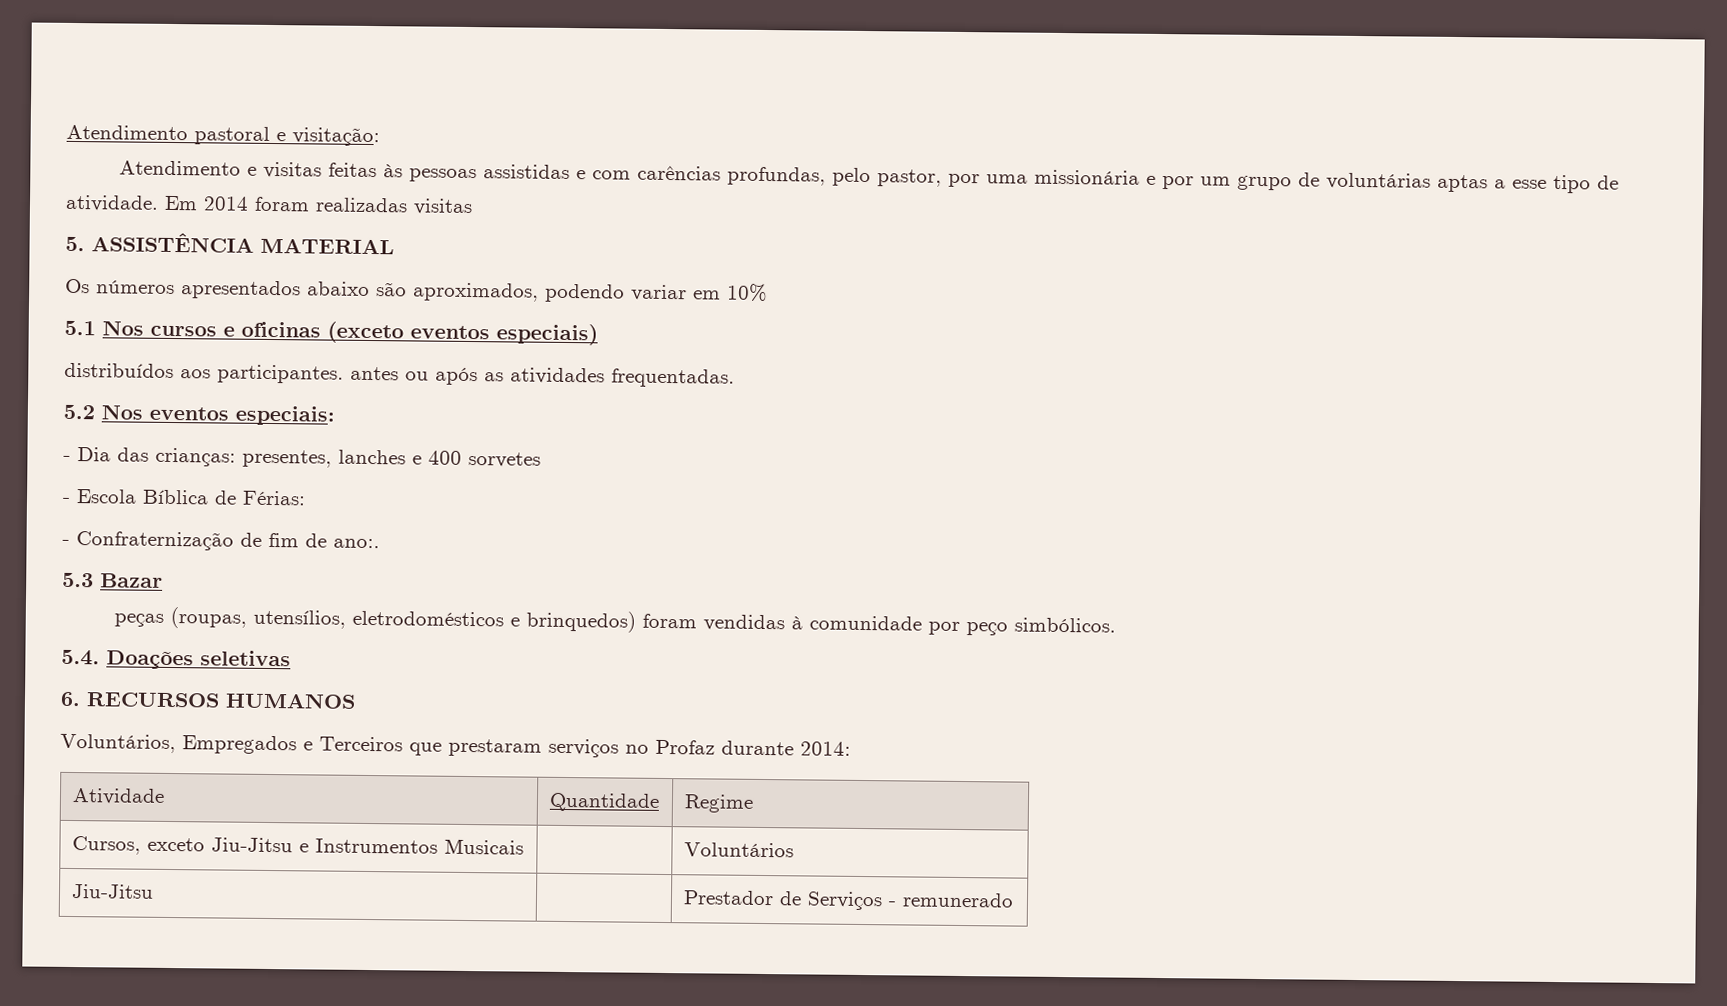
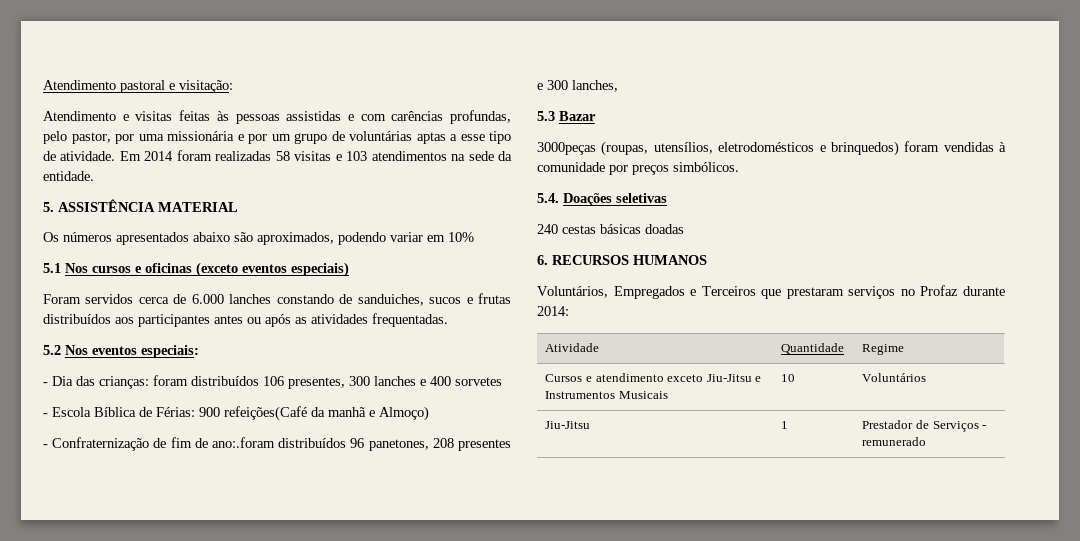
- Em 2014 foram realizadas visitas
+ Em 2014 foram realizadas 58 visitas e 103 atendimentos na sede da entidade.
- distribuídos aos participantes. antes ou após as atividades frequentadas.
+ Foram servidos cerca de 6.000 lanches constando de sanduiches, sucos e frutas distribuídos aos participantes antes ou após as atividades frequentadas.
- - Dia das crianças: presentes, lanches e 400 sorvetes
+ - Dia das crianças: foram distribuídos 106 presentes, 300 lanches e 400 sorvetes
- - Escola Bíblica de Férias:
+ - Escola Bíblica de Férias: 900 refeições(Café da manhã e Almoço)
- - Confraternização de fim de ano:.
+ - Confraternização de fim de ano:.foram distribuídos 96 panetones, 208 presentes e 300 lanches,
- peças (roupas, utensílios, eletrodomésticos e brinquedos) foram vendidas à comunidade por peço simbólicos.
+ 3000peças (roupas, utensílios, eletrodomésticos e brinquedos) foram vendidas à comunidade por preços simbólicos.
+ 240 cestas básicas doadas
- Cursos, exceto Jiu-Jitsu e Instrumentos Musicais | | Voluntários
+ Cursos e atendimento exceto Jiu-Jitsu e Instrumentos Musicais | 10 | Voluntários
- Jiu-Jitsu | | Prestador de Serviços - remunerado
+ Jiu-Jitsu | 1 | Prestador de Serviços - remunerado

